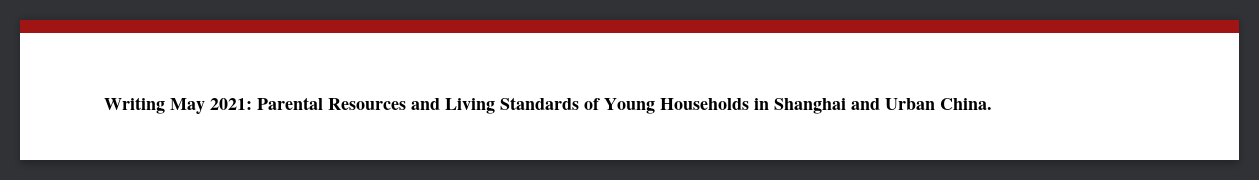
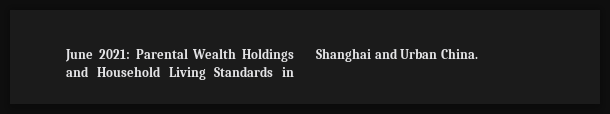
- Writing May 2021: Parental Resources and Living Standards of Young Households in Shanghai and Urban China.
+ June 2021: Parental Wealth Holdings and Household Living Standards in Shanghai and Urban China.

